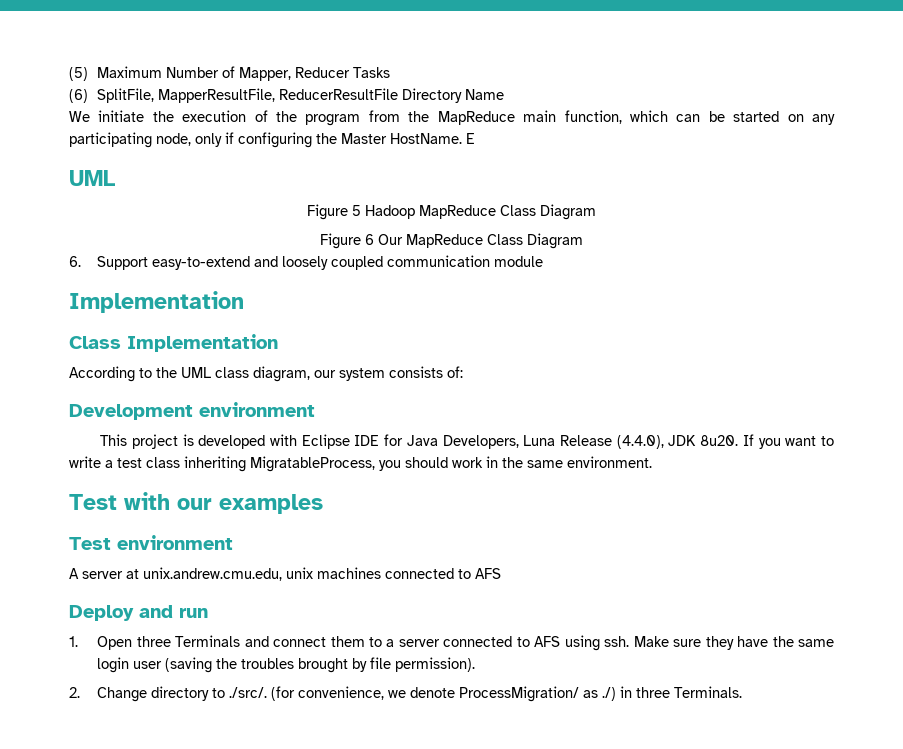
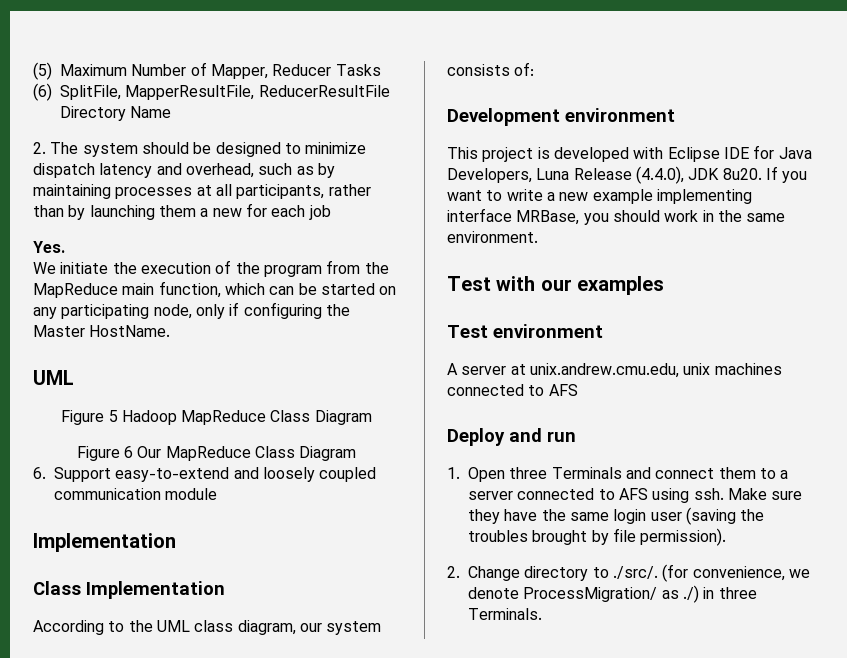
+ 2. The system should be designed to minimize dispatch latency and overhead, such as by maintaining processes at all participants, rather than by launching them a new for each job
+ Yes.
- E
- If you want to write a test class inheriting MigratableProcess, you should work in the same environment.
+ If you want to write a new example implementing interface MRBase, you should work in the same environment.

